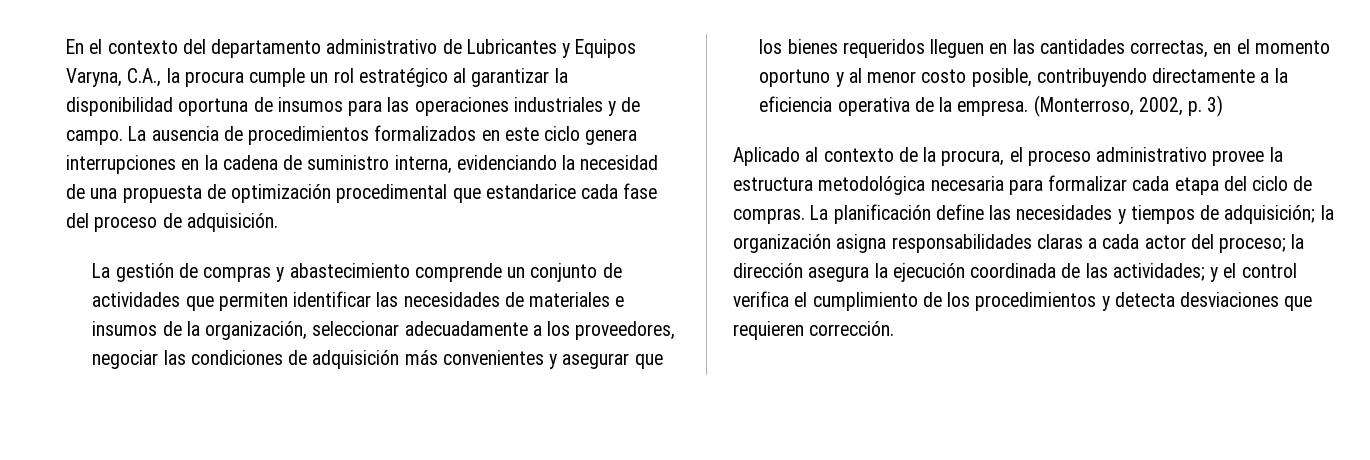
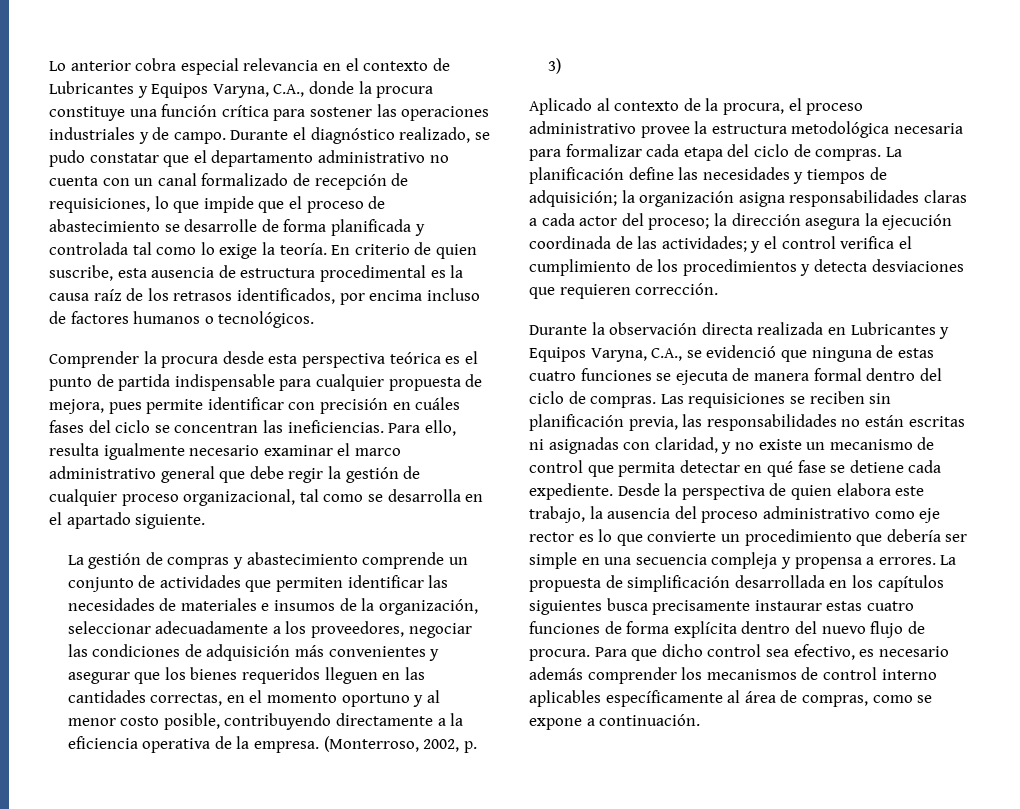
- En el contexto del departamento administrativo de Lubricantes y Equipos Varyna, C.A., la procura cumple un rol estratégico al garantizar la disponibilidad oportuna de insumos para las operaciones industriales y de campo.
+ Lo anterior cobra especial relevancia en el contexto de Lubricantes y Equipos Varyna, C.A., donde la procura constituye una función crítica para sostener las operaciones industriales y de campo.
- La ausencia de procedimientos formalizados en este ciclo genera interrupciones en la cadena de suministro interna, evidenciando la necesidad de una propuesta de optimización procedimental que estandarice cada fase del proceso de adquisición.
+ Durante el diagnóstico realizado, se pudo constatar que el departamento administrativo no cuenta con un canal formalizado de recepción de requisiciones, lo que impide que el proceso de abastecimiento se desarrolle de forma planificada y controlada tal como lo exige la teoría. En criterio de quien suscribe, esta ausencia de estructura procedimental es la causa raíz de los retrasos identificados, por encima incluso de factores humanos o tecnológicos.
+ Comprender la procura desde esta perspectiva teórica es el punto de partida indispensable para cualquier propuesta de mejora, pues permite identificar con precisión en cuáles fases del ciclo se concentran las ineficiencias. Para ello, resulta igualmente necesario examinar el marco administrativo general que debe regir la gestión de cualquier proceso organizacional, tal como se desarrolla en el apartado siguiente.
+ Durante la observación directa realizada en Lubricantes y Equipos Varyna, C.A., se evidenció que ninguna de estas cuatro funciones se ejecuta de manera formal dentro del ciclo de compras. Las requisiciones se reciben sin planificación previa, las responsabilidades no están escritas ni asignadas con claridad, y no existe un mecanismo de control que permita detectar en qué fase se detiene cada expediente. Desde la perspectiva de quien elabora este trabajo, la ausencia del proceso administrativo como eje rector es lo que convierte un procedimiento que debería ser simple en una secuencia compleja y propensa a errores. La propuesta de simplificación desarrollada en los capítulos siguientes busca precisamente instaurar estas cuatro funciones de forma explícita dentro del nuevo flujo de procura. Para que dicho control sea efectivo, es necesario además comprender los mecanismos de control interno aplicables específicamente al área de compras, como se expone a continuación.

